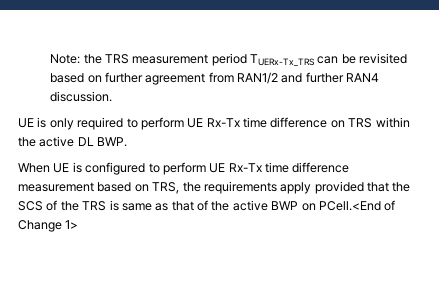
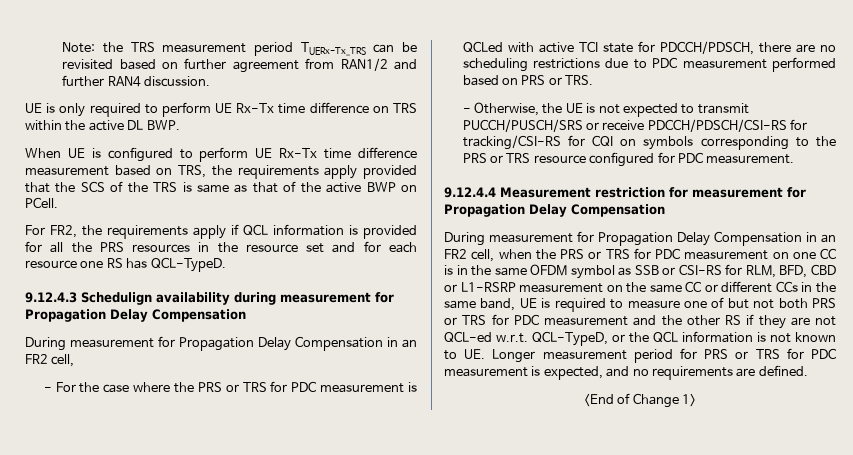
- When UE is configured to perform UE Rx-Tx time difference measurement based on TRS, the requirements apply provided that the SCS of the TRS is same as that of the active BWP on PCell.<End of Change 1>
+ When UE is configured to perform UE Rx-Tx time difference measurement based on TRS, the requirements apply provided that the SCS of the TRS is same as that of the active BWP on PCell.
+ For FR2, the requirements apply if QCL information is provided for all the PRS resources in the resource set and for each resource one RS has QCL-TypeD.
+ 9.12.4.3 Schedulign availability during measurement for Propagation Delay Compensation
+ During measurement for Propagation Delay Compensation in an FR2 cell,
+ - For the case where the PRS or TRS for PDC measurement is QCLed with active TCI state for PDCCH/PDSCH, there are no scheduling restrictions due to PDC measurement performed based on PRS or TRS.
+ - Otherwise, the UE is not expected to transmit PUCCH/PUSCH/SRS or receive PDCCH/PDSCH/CSI-RS for tracking/CSI-RS for CQI on symbols corresponding to the PRS or TRS resource configured for PDC measurement.
+ 9.12.4.4 Measurement restriction for measurement for Propagation Delay Compensation
+ During measurement for Propagation Delay Compensation in an FR2 cell, when the PRS or TRS for PDC measurement on one CC is in the same OFDM symbol as SSB or CSI-RS for RLM, BFD, CBD or L1-RSRP measurement on the same CC or different CCs in the same band, UE is required to measure one of but not both PRS or TRS for PDC measurement and the other RS if they are not QCL-ed w.r.t. QCL-TypeD, or the QCL information is not known to UE. Longer measurement period for PRS or TRS for PDC measurement is expected, and no requirements are defined.
+ <End of Change 1>

